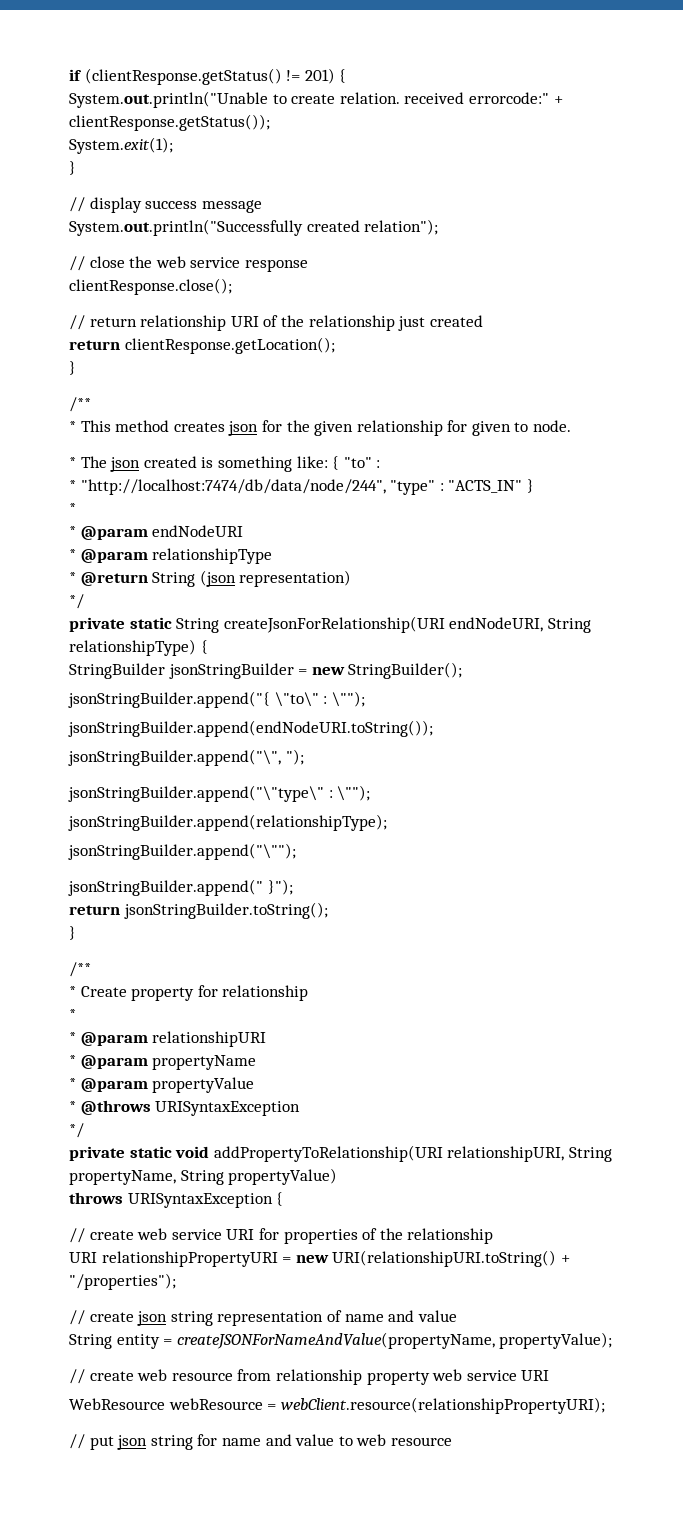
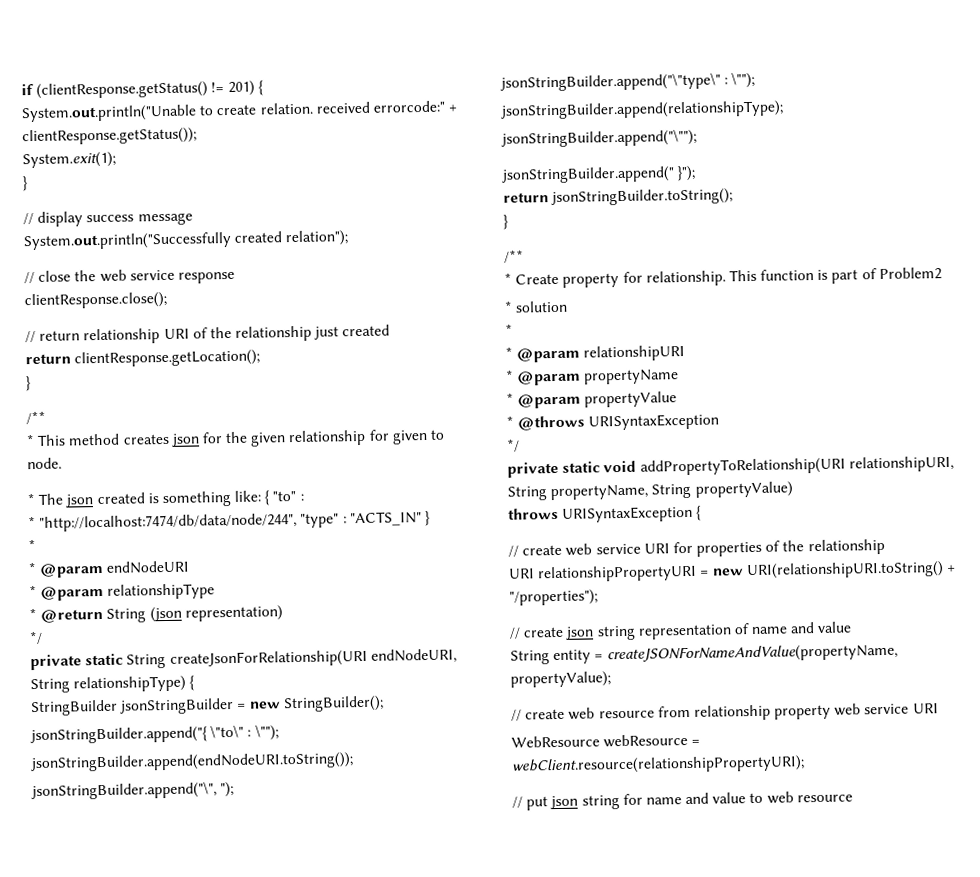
- * Create property for relationship
+ * Create property for relationship. This function is part of Problem2
+ * solution

